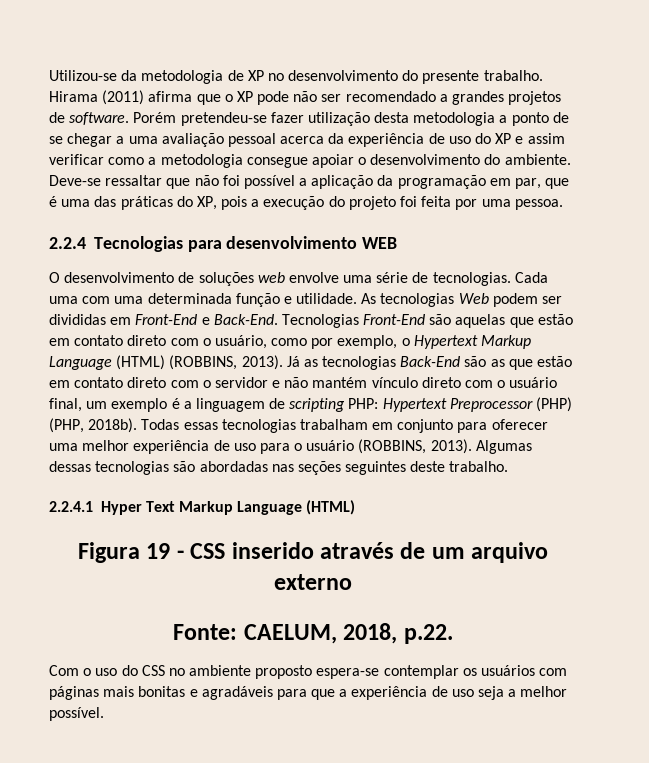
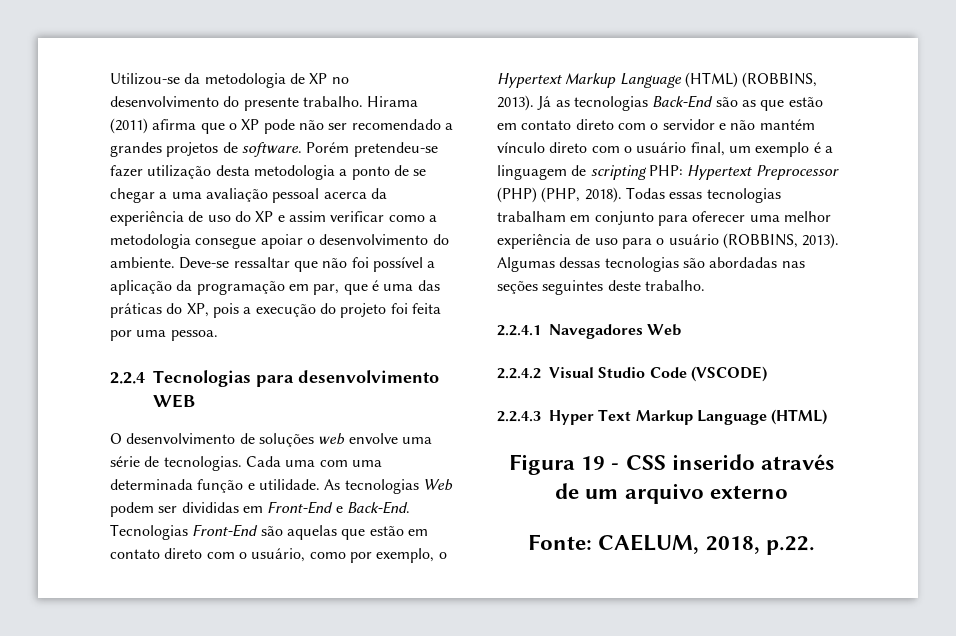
- Já as tecnologias Back-End são as que estão em contato direto com o servidor e não mantém vínculo direto com o usuário final, um exemplo é a linguagem de scripting PHP: Hypertext Preprocessor (PHP) (PHP, 2018b).
+ Já as tecnologias Back-End são as que estão em contato direto com o servidor e não mantém vínculo direto com o usuário final, um exemplo é a linguagem de scripting PHP: Hypertext Preprocessor (PHP) (PHP, 2018).
- 2.2.4.1 Hyper Text Markup Language (HTML)
+ 2.2.4.1 Navegadores Web
+ 2.2.4.2 Visual Studio Code (VSCODE)
+ 2.2.4.3 Hyper Text Markup Language (HTML)
- Com o uso do CSS no ambiente proposto espera-se contemplar os usuários com páginas mais bonitas e agradáveis para que a experiência de uso seja a melhor possível.

